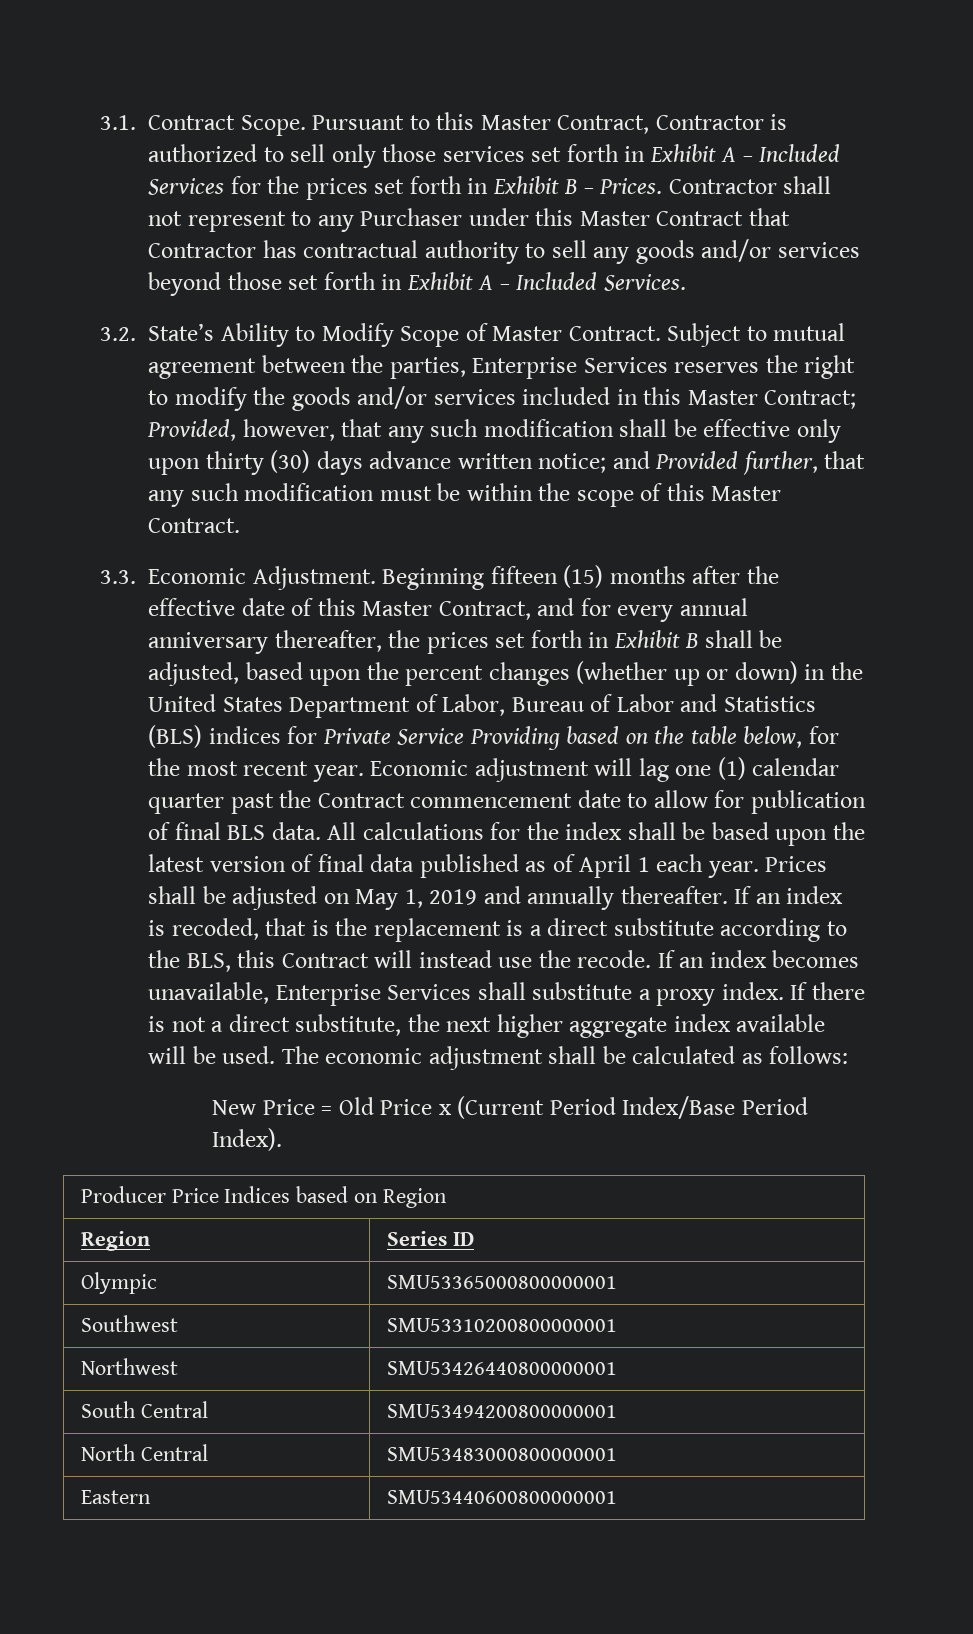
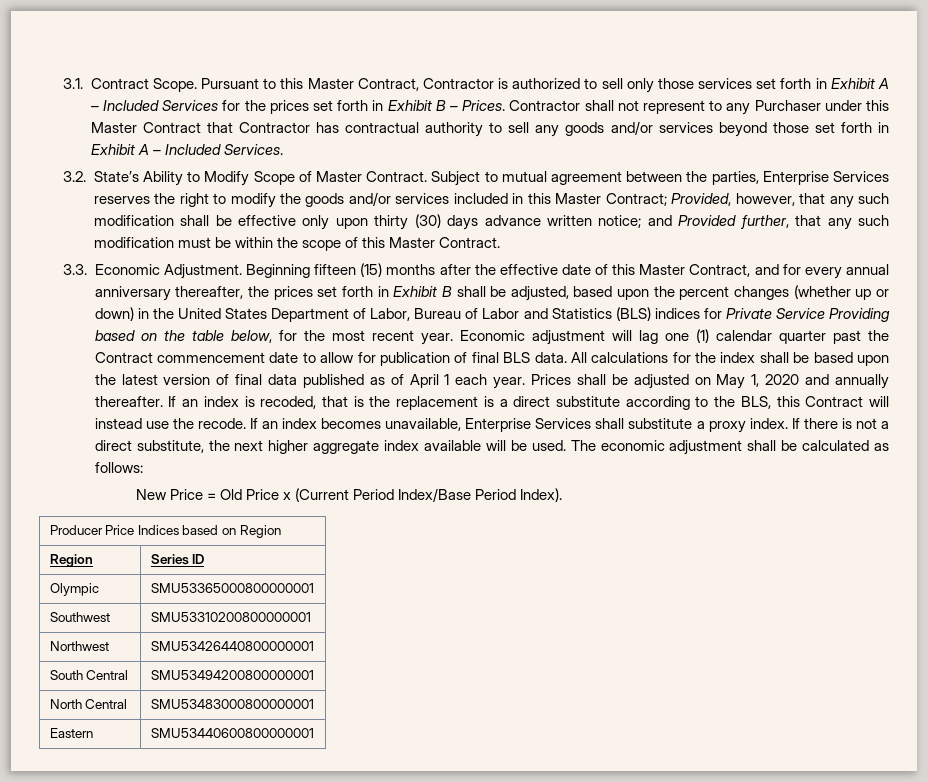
- Prices shall be adjusted on May 1, 2019 and annually thereafter.
+ Prices shall be adjusted on May 1, 2020 and annually thereafter.

